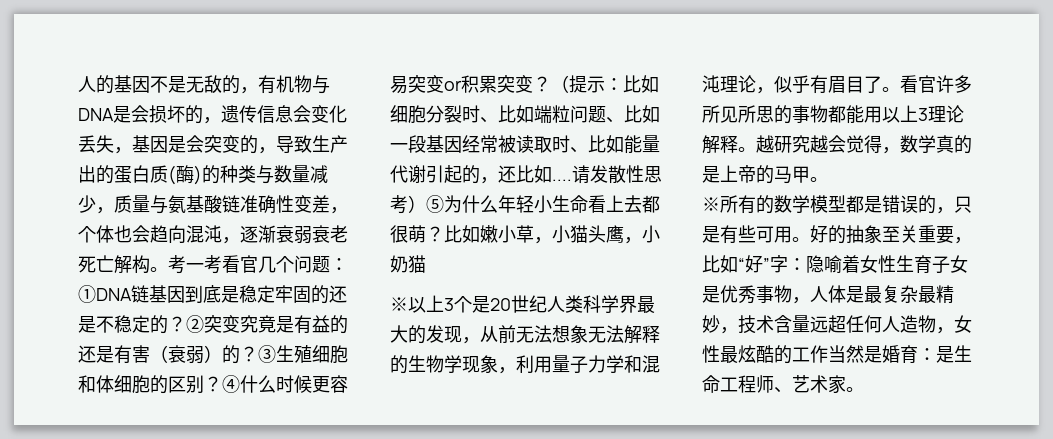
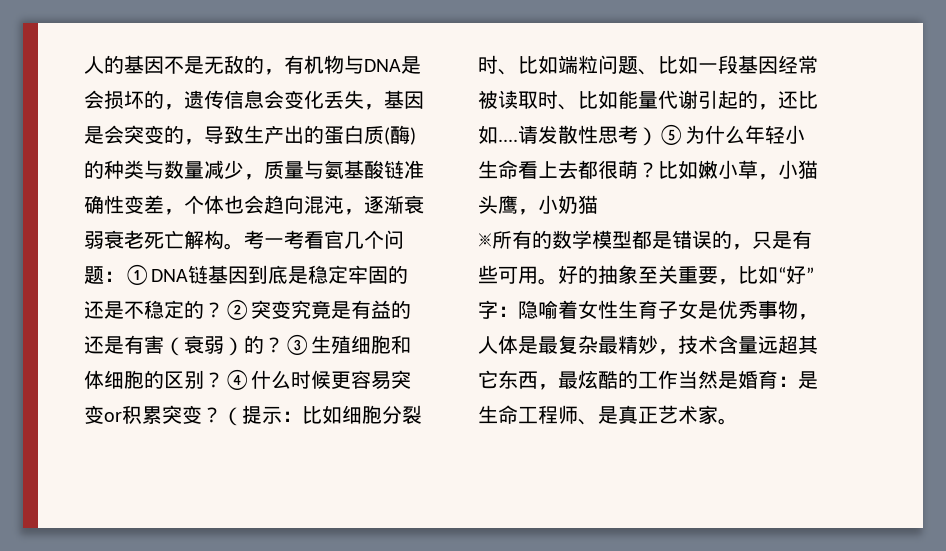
- ※以上3个是20世纪人类科学界最大的发现，从前无法想象无法解释的生物学现象，利用量子力学和混沌理论，似乎有眉目了。看官许多所见所思的事物都能用以上3理论解释。越研究越会觉得，数学真的是上帝的马甲。
- 好的抽象至关重要，比如“好”字：隐喻着女性生育子女是优秀事物，人体是最复杂最精妙，技术含量远超任何人造物，女性最炫酷的工作当然是婚育：是生命工程师、艺术家。
+ 好的抽象至关重要，比如“好”字：隐喻着女性生育子女是优秀事物，人体是最复杂最精妙，技术含量远超其它东西，最炫酷的工作当然是婚育：是生命工程师、是真正艺术家。

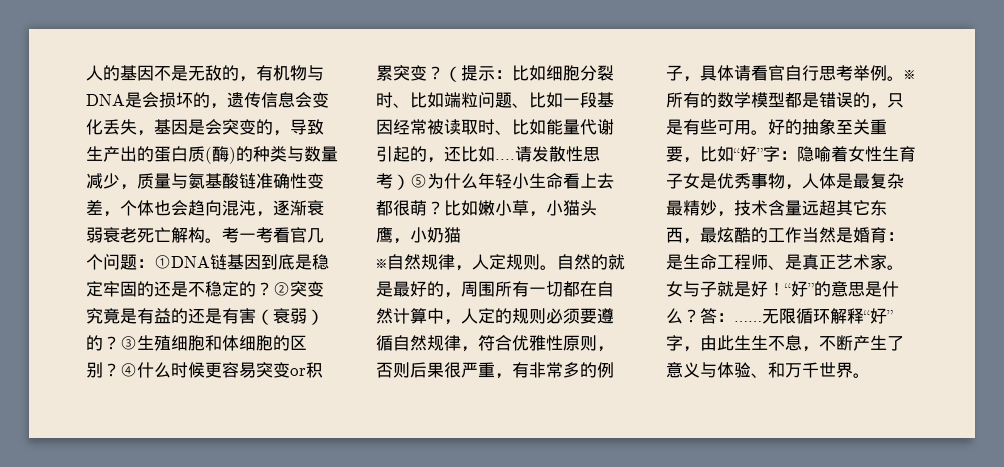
- ※所有的数学模型都是错误的，只是有些可用。
+ ※自然规律，人定规则。自然的就是最好的，周围所有一切都在自然计算中，人定的规则必须要遵循自然规律，符合优雅性原则，否则后果很严重，有非常多的例子，具体请看官自行思考举例。※所有的数学模型都是错误的，只是有些可用。
+ 女与子就是好！“好”的意思是什么？答：……无限循环解释“好”字，由此生生不息，不断产生了意义与体验、和万千世界。

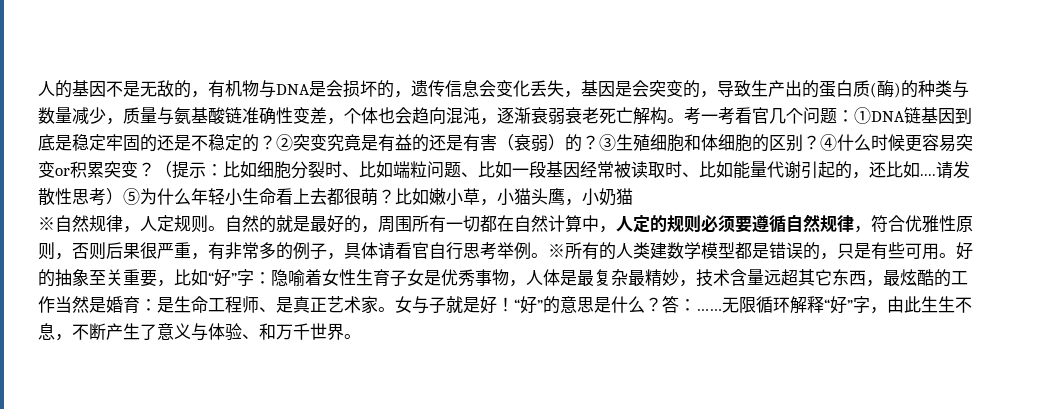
- ※所有的数学模型都是错误的，只是有些可用。
+ ※所有的人类建数学模型都是错误的，只是有些可用。

